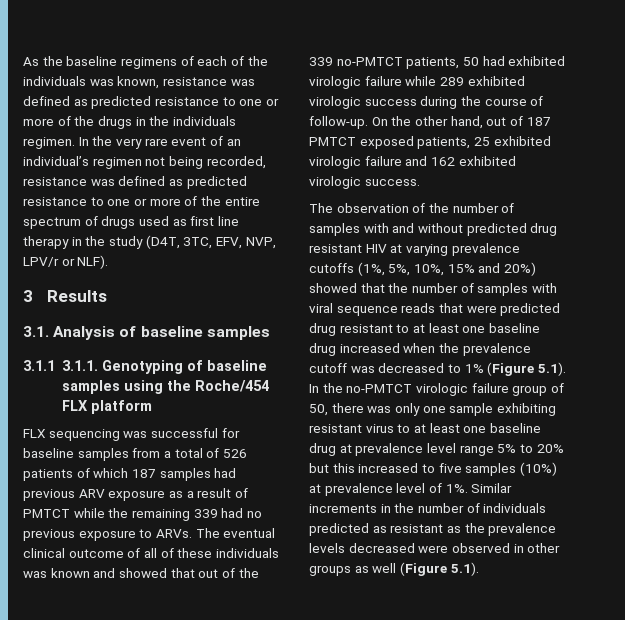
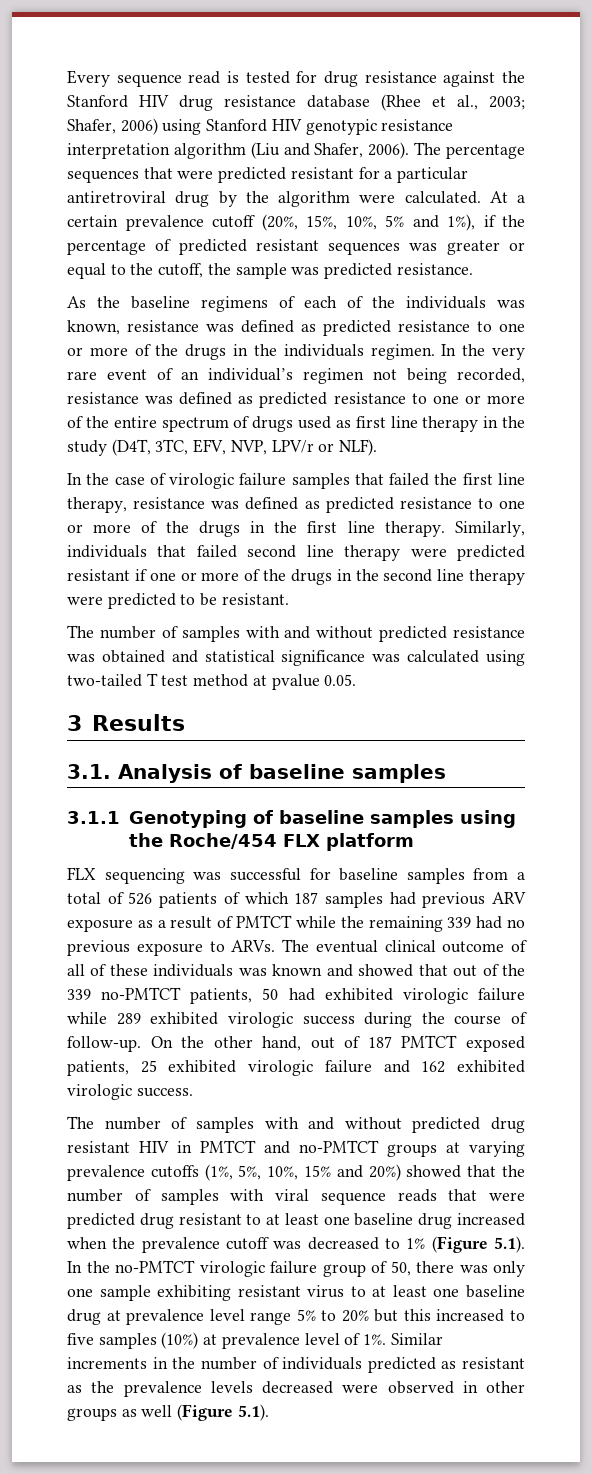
+ Every sequence read is tested for drug resistance against the Stanford HIV drug resistance database (Rhee et al., 2003; Shafer, 2006) using Stanford HIV genotypic resistance interpretation algorithm (Liu and Shafer, 2006). The percentage sequences that were predicted resistant for a particular antiretroviral drug by the algorithm were calculated. At a certain prevalence cutoff (20%, 15%, 10%, 5% and 1%), if the percentage of predicted resistant sequences was greater or equal to the cutoff, the sample was predicted resistance.
+ In the case of virologic failure samples that failed the first line therapy, resistance was defined as predicted resistance to one or more of the drugs in the first line therapy. Similarly, individuals that failed second line therapy were predicted resistant if one or more of the drugs in the second line therapy were predicted to be resistant.
+ The number of samples with and without predicted resistance was obtained and statistical significance was calculated using two-tailed T test method at pvalue 0.05.
- 3.1.1 3.1.1. Genotyping of baseline samples using the Roche/454 FLX platform
+ 3.1.1 Genotyping of baseline samples using the Roche/454 FLX platform
- The observation of the number of samples with and without predicted drug resistant HIV at varying prevalence cutoffs (1%, 5%, 10%, 15% and 20%) showed that the number of samples with viral sequence reads that were predicted drug resistant to at least one baseline drug increased when the prevalence cutoff was decreased to 1% (Figure 5.1). In the no-PMTCT virologic failure group of 50, there was only one sample exhibiting resistant virus to at least one baseline drug at prevalence level range 5% to 20% but this increased to five samples (10%) at prevalence level of 1%.
+ The number of samples with and without predicted drug resistant HIV in PMTCT and no-PMTCT groups at varying prevalence cutoffs (1%, 5%, 10%, 15% and 20%) showed that the number of samples with viral sequence reads that were predicted drug resistant to at least one baseline drug increased when the prevalence cutoff was decreased to 1% (Figure 5.1). In the no-PMTCT virologic failure group of 50, there was only one sample exhibiting resistant virus to at least one baseline drug at prevalence level range 5% to 20% but this increased to five samples (10%) at prevalence level of 1%.

